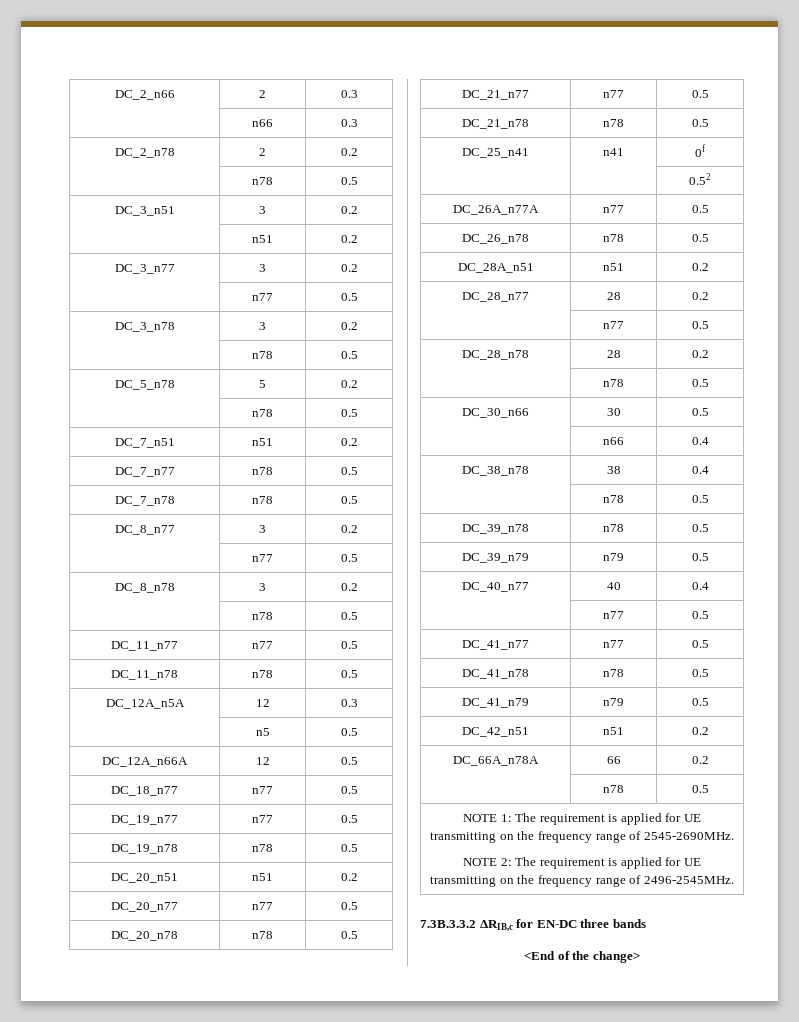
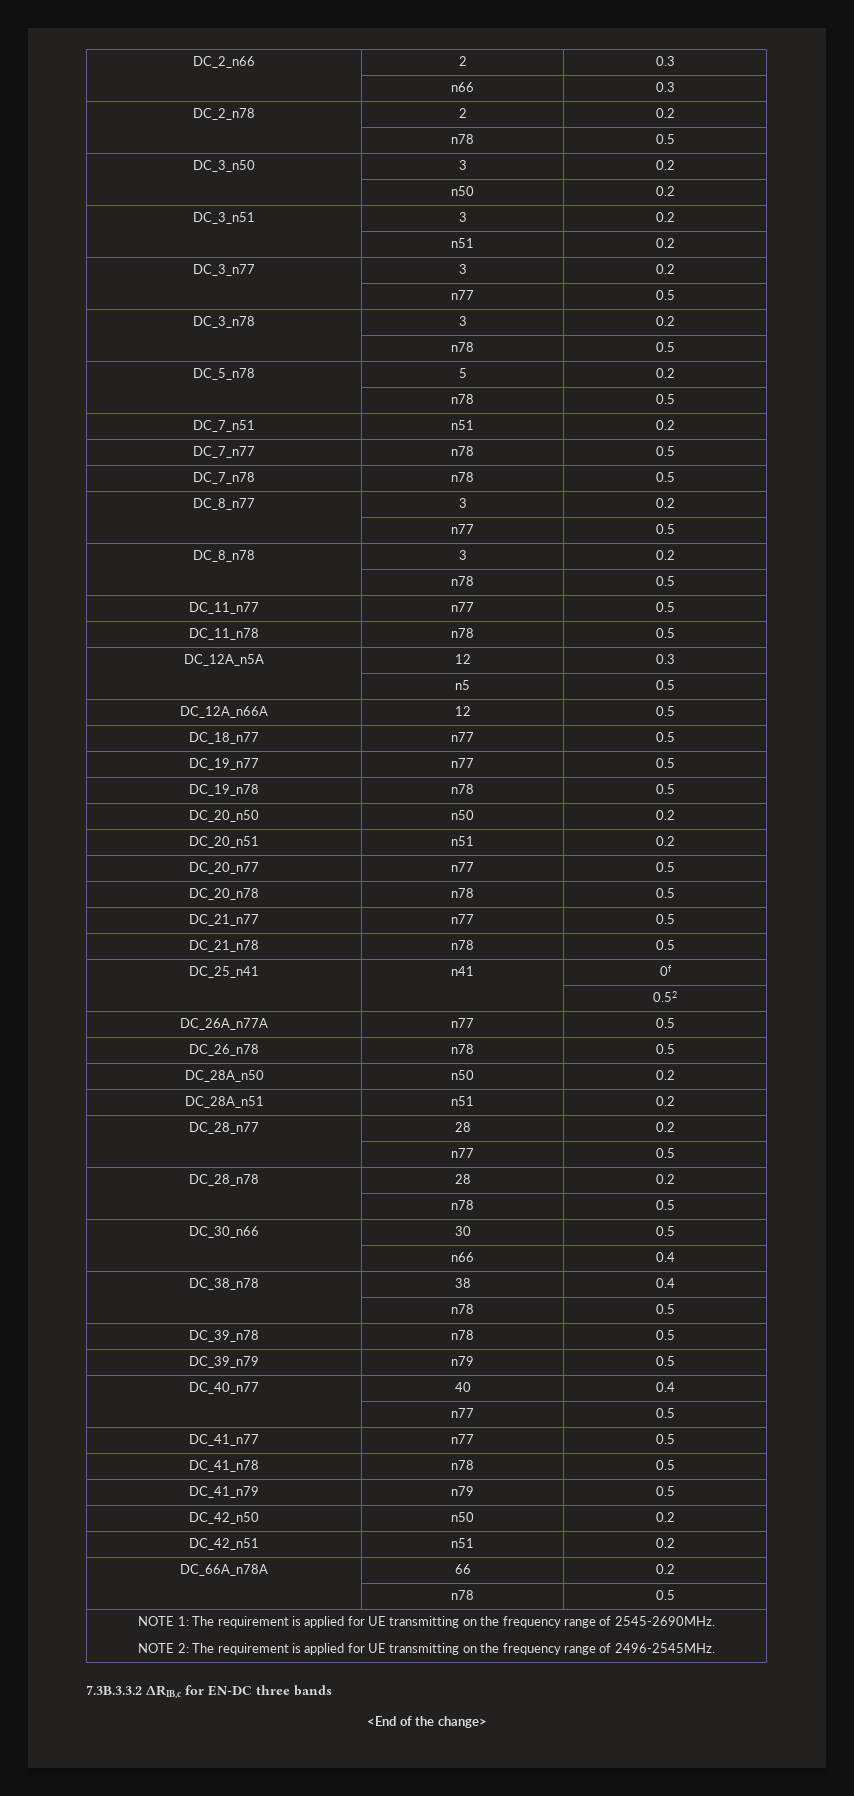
+ DC_3_n50 | 3 | 0.2
+ | n50 | 0.2
+ DC_20_n50 | n50 | 0.2
+ DC_28A_n50 | n50 | 0.2
+ DC_42_n50 | n50 | 0.2

